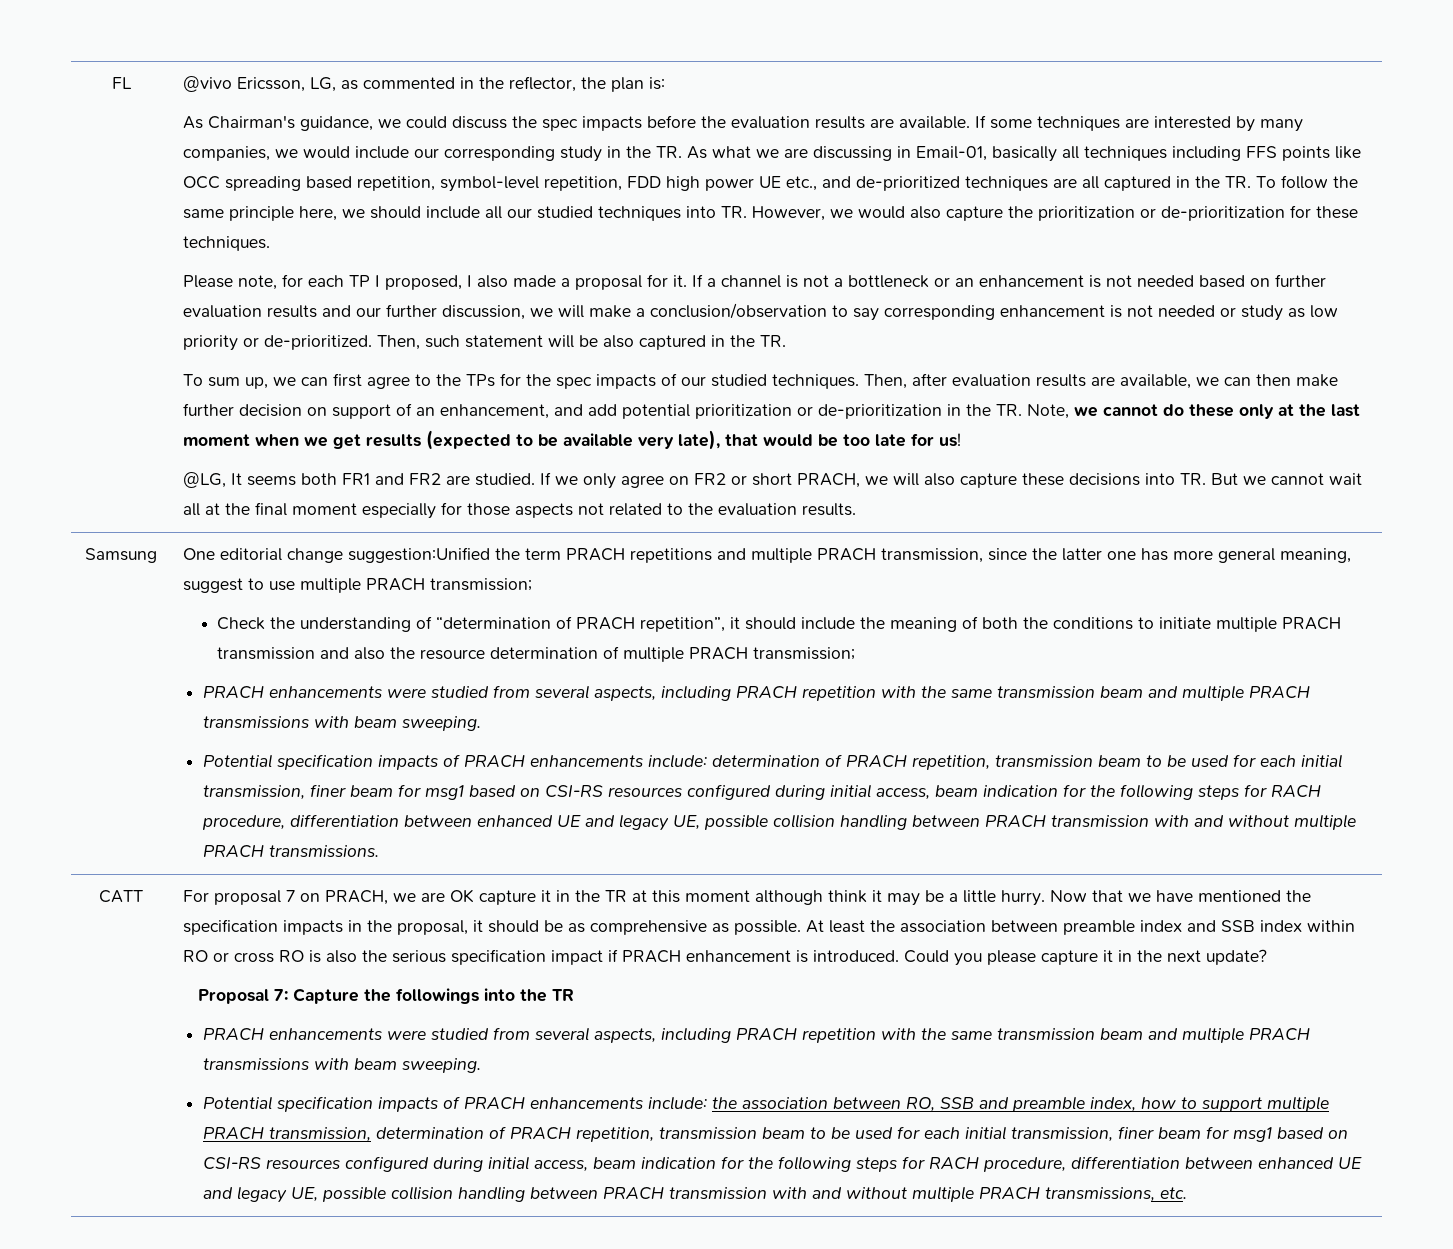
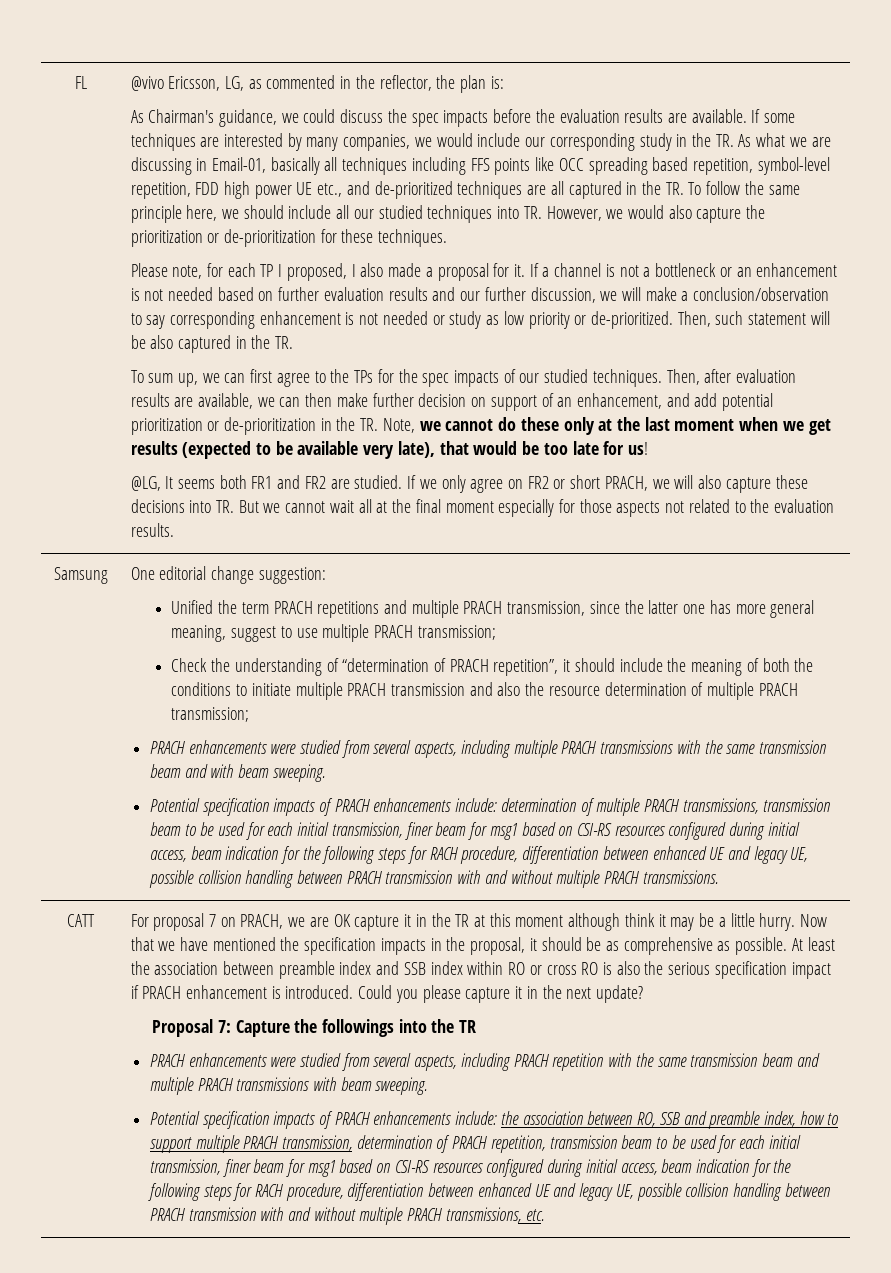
- One editorial change suggestion:Unified the term PRACH repetitions and multiple PRACH transmission, since the latter one has more general meaning, suggest to use multiple PRACH transmission;
+ One editorial change suggestion:
+ Unified the term PRACH repetitions and multiple PRACH transmission, since the latter one has more general meaning, suggest to use multiple PRACH transmission;
  Check the understanding of “determination of PRACH repetition”, it should include the meaning of both the conditions to initiate multiple PRACH transmission and also the resource determination of multiple PRACH transmission;
- PRACH enhancements were studied from several aspects, including PRACH repetition with the same transmission beam and multiple PRACH transmissions with beam sweeping.
+ PRACH enhancements were studied from several aspects, including multiple PRACH transmissions with the same transmission beam and with beam sweeping.
- Potential specification impacts of PRACH enhancements include: determination of PRACH repetition, transmission beam to be used for each initial transmission, finer beam for msg1 based on CSI-RS resources configured during initial access, beam indication for the following steps for RACH procedure, differentiation between enhanced UE and legacy UE, possible collision handling between PRACH transmission with and without multiple PRACH transmissions.
+ Potential specification impacts of PRACH enhancements include: determination of multiple PRACH transmissions, transmission beam to be used for each initial transmission, finer beam for msg1 based on CSI-RS resources configured during initial access, beam indication for the following steps for RACH procedure, differentiation between enhanced UE and legacy UE, possible collision handling between PRACH transmission with and without multiple PRACH transmissions.

